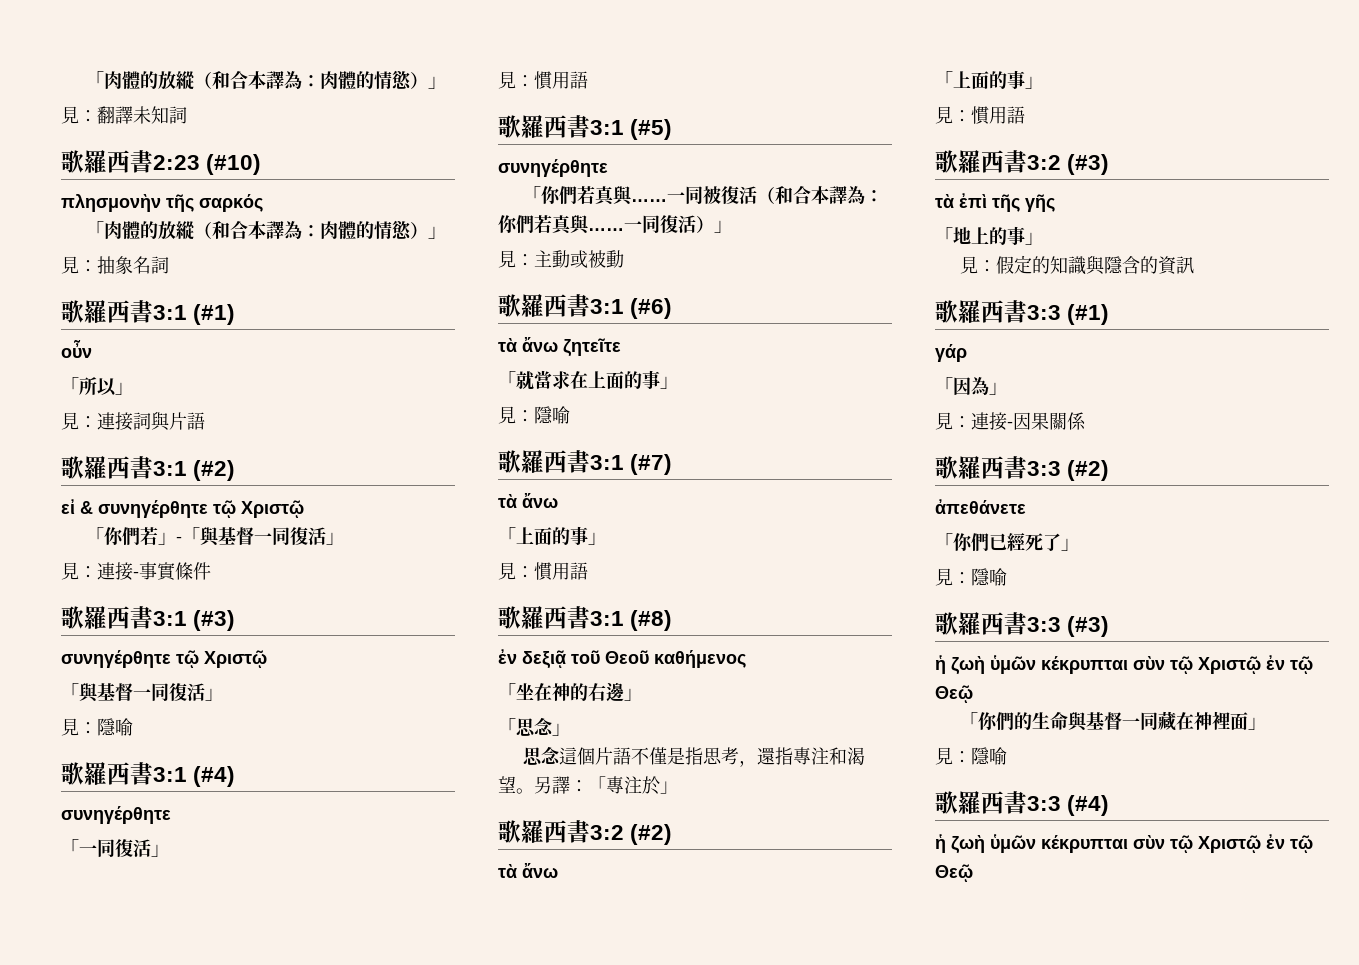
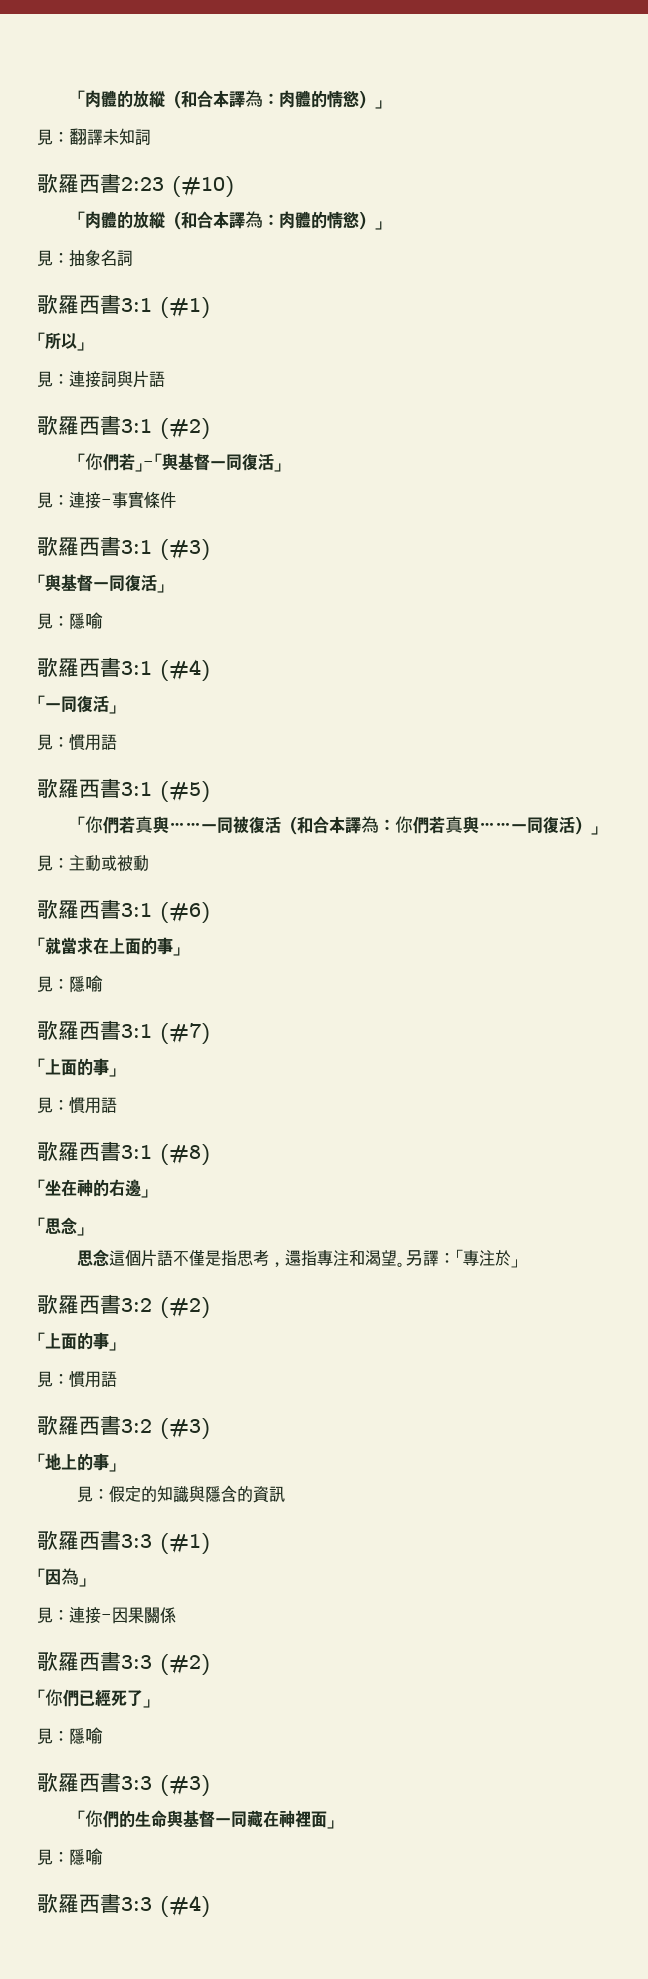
- πλησμονὴν τῆς σαρκός
- οὖν
- εἰ & συνηγέρθητε τῷ Χριστῷ
  歌羅西書3:1 (#3)
- συνηγέρθητε τῷ Χριστῷ
  歌羅西書3:1 (#4)
- συνηγέρθητε
  歌羅西書3:1 (#5)
- συνηγέρθητε
- τὰ ἄνω ζητεῖτε
  歌羅西書3:1 (#7)
- τὰ ἄνω
- ἐν δεξιᾷ τοῦ Θεοῦ καθήμενος
  歌羅西書3:2 (#2)
- τὰ ἄνω
- τὰ ἐπὶ τῆς γῆς
- γάρ
- ἀπεθάνετε
  歌羅西書3:3 (#3)
- ἡ ζωὴ ὑμῶν κέκρυπται σὺν τῷ Χριστῷ ἐν τῷ Θεῷ
  歌羅西書3:3 (#4)
- ἡ ζωὴ ὑμῶν κέκρυπται σὺν τῷ Χριστῷ ἐν τῷ Θεῷ

